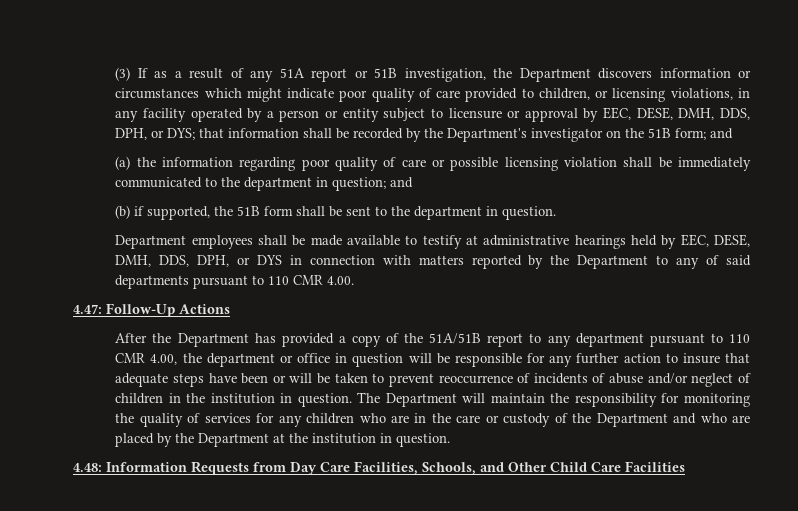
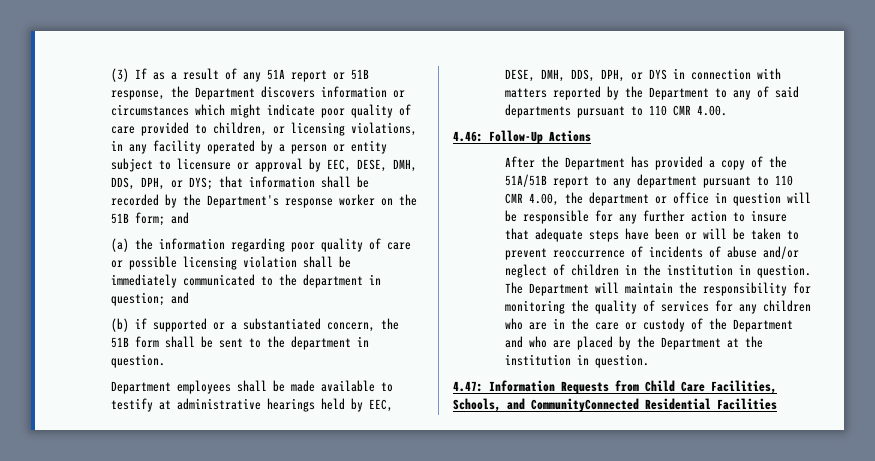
- (3) If as a result of any 51A report or 51B investigation, the Department discovers information or circumstances which might indicate poor quality of care provided to children, or licensing violations, in any facility operated by a person or entity subject to licensure or approval by EEC, DESE, DMH, DDS, DPH, or DYS;
+ (3) If as a result of any 51A report or 51B response, the Department discovers information or circumstances which might indicate poor quality of care provided to children, or licensing violations, in any facility operated by a person or entity subject to licensure or approval by EEC, DESE, DMH, DDS, DPH, or DYS;
- that information shall be recorded by the Department's investigator on the 51B form;
+ that information shall be recorded by the Department's response worker on the 51B form;
- (b) if supported, the 51B form shall be sent to the department in question.
+ (b) if supported or a substantiated concern, the 51B form shall be sent to the department in question.
- 4.47: Follow-Up Actions
+ 4.46: Follow-Up Actions
- 4.48: Information Requests from Day Care Facilities, Schools, and Other Child Care Facilities
+ 4.47: Information Requests from Child Care Facilities, Schools, and CommunityConnected Residential Facilities

